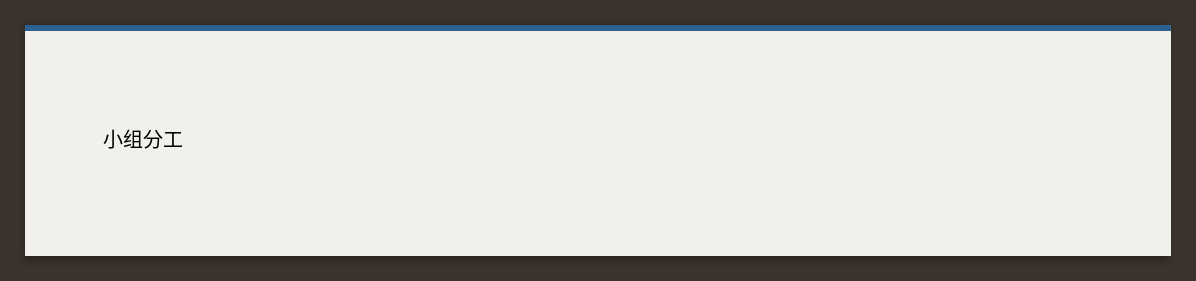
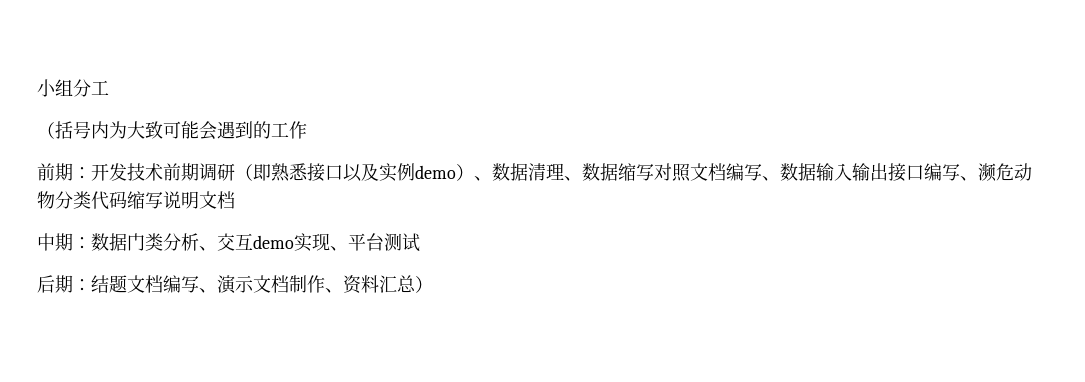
+ （括号内为大致可能会遇到的工作
+ 前期：开发技术前期调研（即熟悉接口以及实例demo）、数据清理、数据缩写对照文档编写、数据输入输出接口编写、濒危动物分类代码缩写说明文档
+ 中期：数据门类分析、交互demo实现、平台测试
+ 后期：结题文档编写、演示文档制作、资料汇总）

